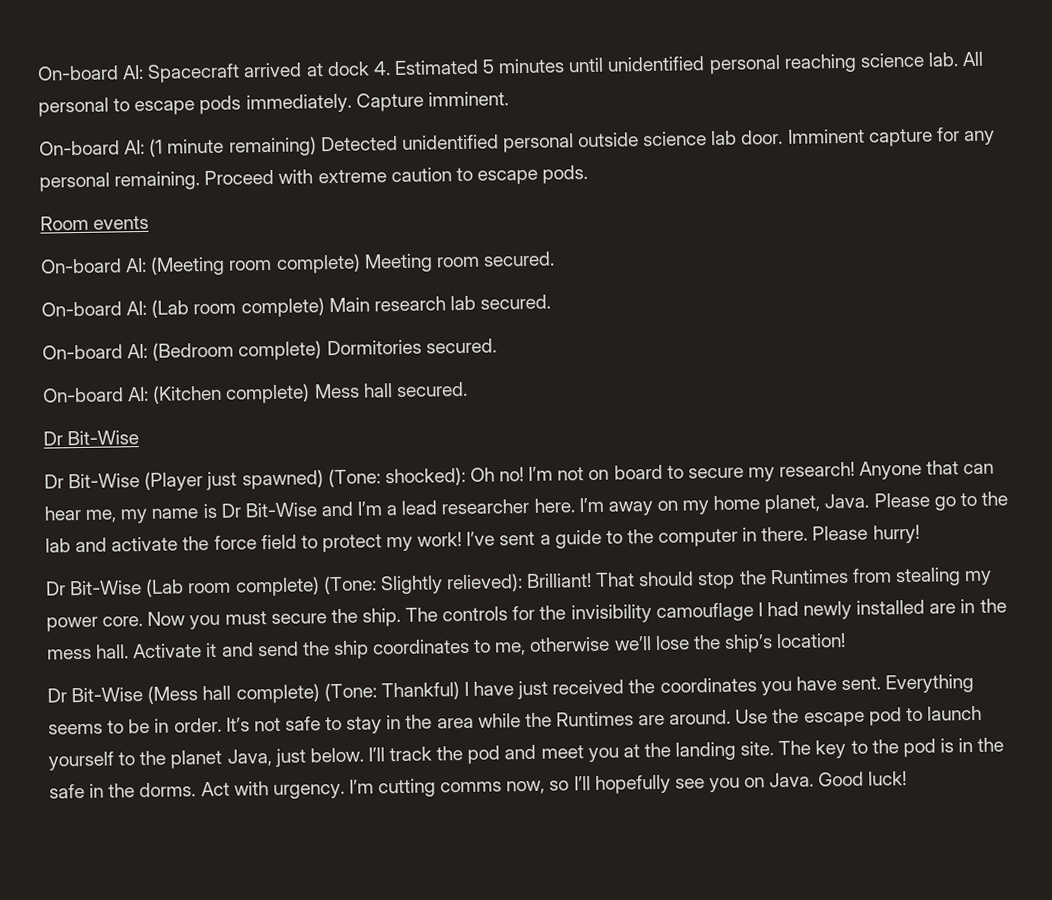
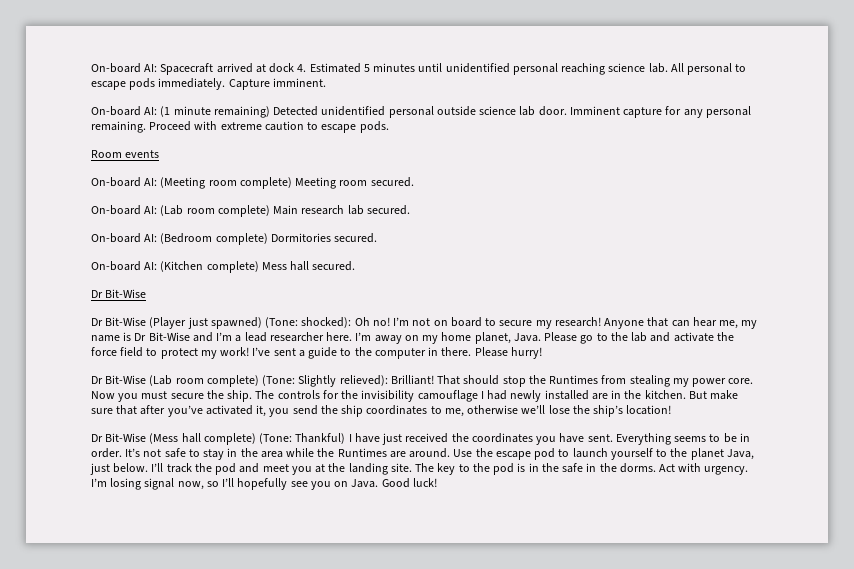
- The controls for the invisibility camouflage I had newly installed are in the mess hall. Activate it and send the ship coordinates to me, otherwise we’ll lose the ship’s location!
+ The controls for the invisibility camouflage I had newly installed are in the kitchen. But make sure that after you’ve activated it, you send the ship coordinates to me, otherwise we’ll lose the ship’s location!
- I’m cutting comms now, so I’ll hopefully see you on Java.
+ I’m losing signal now, so I’ll hopefully see you on Java.

